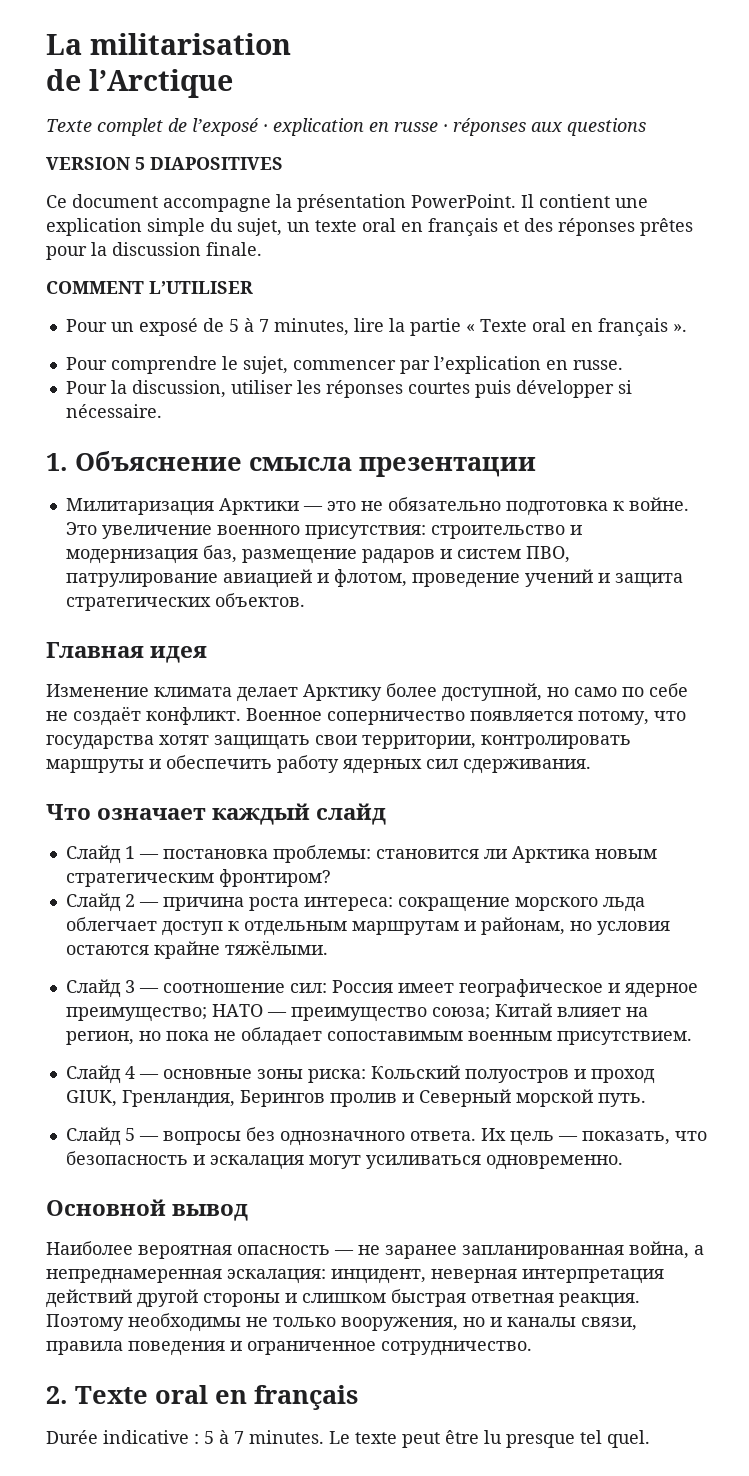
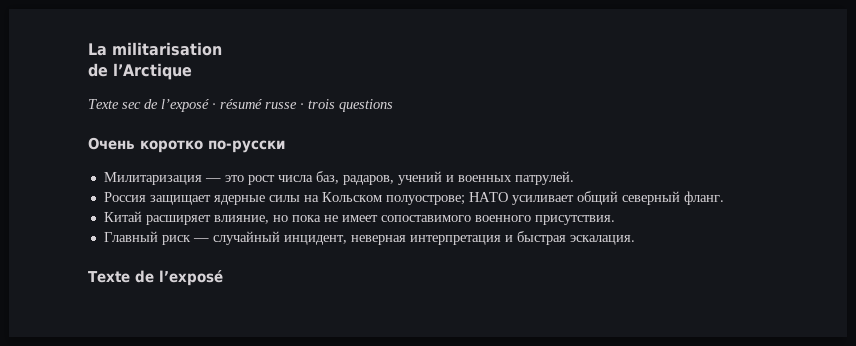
- Texte complet de l’exposé · explication en russe · réponses aux questions
- VERSION 5 DIAPOSITIVES
- Ce document accompagne la présentation PowerPoint. Il contient une explication simple du sujet, un texte oral en français et des réponses prêtes pour la discussion finale.
- COMMENT L’UTILISER
- Pour un exposé de 5 à 7 minutes, lire la partie « Texte oral en français ».
- Pour comprendre le sujet, commencer par l’explication en russe.
- Pour la discussion, utiliser les réponses courtes puis développer si nécessaire.
- 1. Объяснение смысла презентации
+ Texte sec de l’exposé · résumé russe · trois questions
+ Очень коротко по-русски
- Милитаризация Арктики — это не обязательно подготовка к войне. Это увеличение военного присутствия: строительство и модернизация баз, размещение радаров и систем ПВО, патрулирование авиацией и флотом, проведение учений и защита стратегических объектов.
- Главная идея
- Изменение климата делает Арктику более доступной, но само по себе не создаёт конфликт. Военное соперничество появляется потому, что государства хотят защищать свои территории, контролировать маршруты и обеспечить работу ядерных сил сдерживания.
- Что означает каждый слайд
- Слайд 1 — постановка проблемы: становится ли Арктика новым стратегическим фронтиром?
- Слайд 2 — причина роста интереса: сокращение морского льда облегчает доступ к отдельным маршрутам и районам, но условия остаются крайне тяжёлыми.
- Слайд 3 — соотношение сил: Россия имеет географическое и ядерное преимущество; НАТО — преимущество союза; Китай влияет на регион, но пока не обладает сопоставимым военным присутствием.
- Слайд 4 — основные зоны риска: Кольский полуостров и проход GIUK, Гренландия, Берингов пролив и Северный морской путь.
- Слайд 5 — вопросы без однозначного ответа. Их цель — показать, что безопасность и эскалация могут усиливаться одновременно.
- Основной вывод
- Наиболее вероятная опасность — не заранее запланированная война, а непреднамеренная эскалация: инцидент, неверная интерпретация действий другой стороны и слишком быстрая ответная реакция. Поэтому необходимы не только вооружения, но и каналы связи, правила поведения и ограниченное сотрудничество.
- 2. Texte oral en français
- Durée indicative : 5 à 7 minutes. Le texte peut être lu presque tel quel.
+ Милитаризация — это рост числа баз, радаров, учений и военных патрулей.
+ Россия защищает ядерные силы на Кольском полуострове; НАТО усиливает общий северный фланг.
+ Китай расширяет влияние, но пока не имеет сопоставимого военного присутствия.
+ Главный риск — случайный инцидент, неверная интерпретация и быстрая эскалация.
+ Texte de l’exposé

